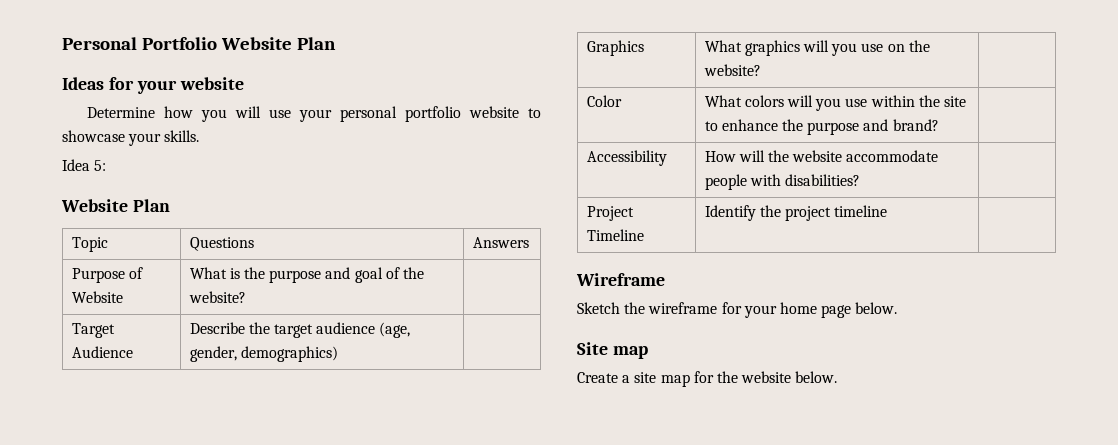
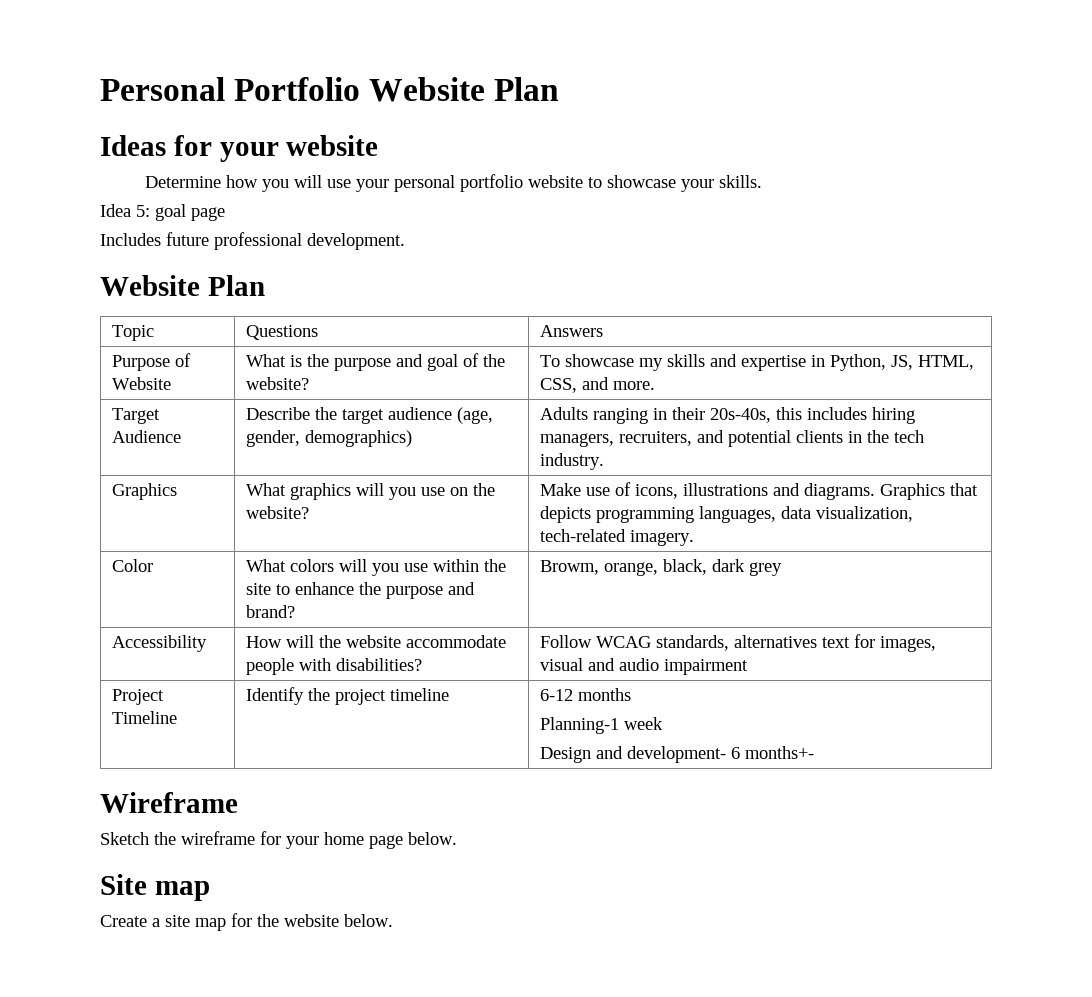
- Idea 5:
+ Idea 5: goal page
+ Includes future professional development.
- Purpose of Website | What is the purpose and goal of the website? |
+ Purpose of Website | What is the purpose and goal of the website? | To showcase my skills and expertise in Python, JS, HTML, CSS, and more.
- Target Audience | Describe the target audience (age, gender, demographics) |
+ Target Audience | Describe the target audience (age, gender, demographics) | Adults ranging in their 20s-40s, this includes hiring managers, recruiters, and potential clients in the tech industry.
- Graphics | What graphics will you use on the website? |
+ Graphics | What graphics will you use on the website? | Make use of icons, illustrations and diagrams. Graphics that depicts programming languages, data visualization, tech-related imagery.
- Color | What colors will you use within the site to enhance the purpose and brand? |
+ Color | What colors will you use within the site to enhance the purpose and brand? | Browm, orange, black, dark grey
- Accessibility | How will the website accommodate people with disabilities? |
+ Accessibility | How will the website accommodate people with disabilities? | Follow WCAG standards, alternatives text for images, visual and audio impairment
- Project Timeline | Identify the project timeline |
+ Project Timeline | Identify the project timeline | 6-12 months
+ Planning-1 week
+ Design and development- 6 months+-

